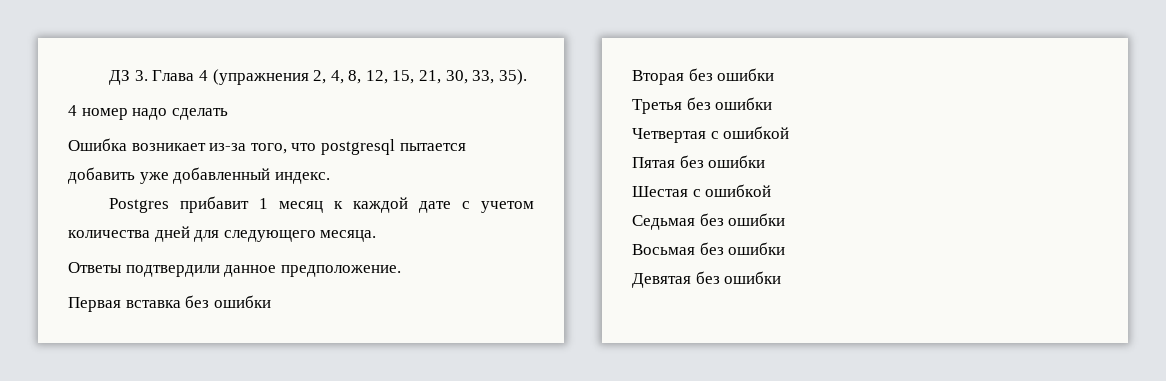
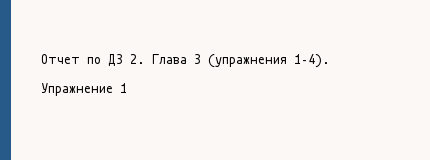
- ДЗ 3. Глава 4 (упражнения 2, 4, 8, 12, 15, 21, 30, 33, 35).
- 4 номер надо сделать
- Ошибка возникает из-за того, что postgresql пытается добавить уже добавленный индекс.
- Postgres прибавит 1 месяц к каждой дате с учетом количества дней для следующего месяца.
- Ответы подтвердили данное предположение.
- Первая вставка без ошибки
- Вторая без ошибки
- Третья без ошибки
- Четвертая с ошибкой
- Пятая без ошибки
- Шестая с ошибкой
- Седьмая без ошибки
- Восьмая без ошибки
- Девятая без ошибки
+ Отчет по ДЗ 2. Глава 3 (упражнения 1–4).
+ Упражнение 1

